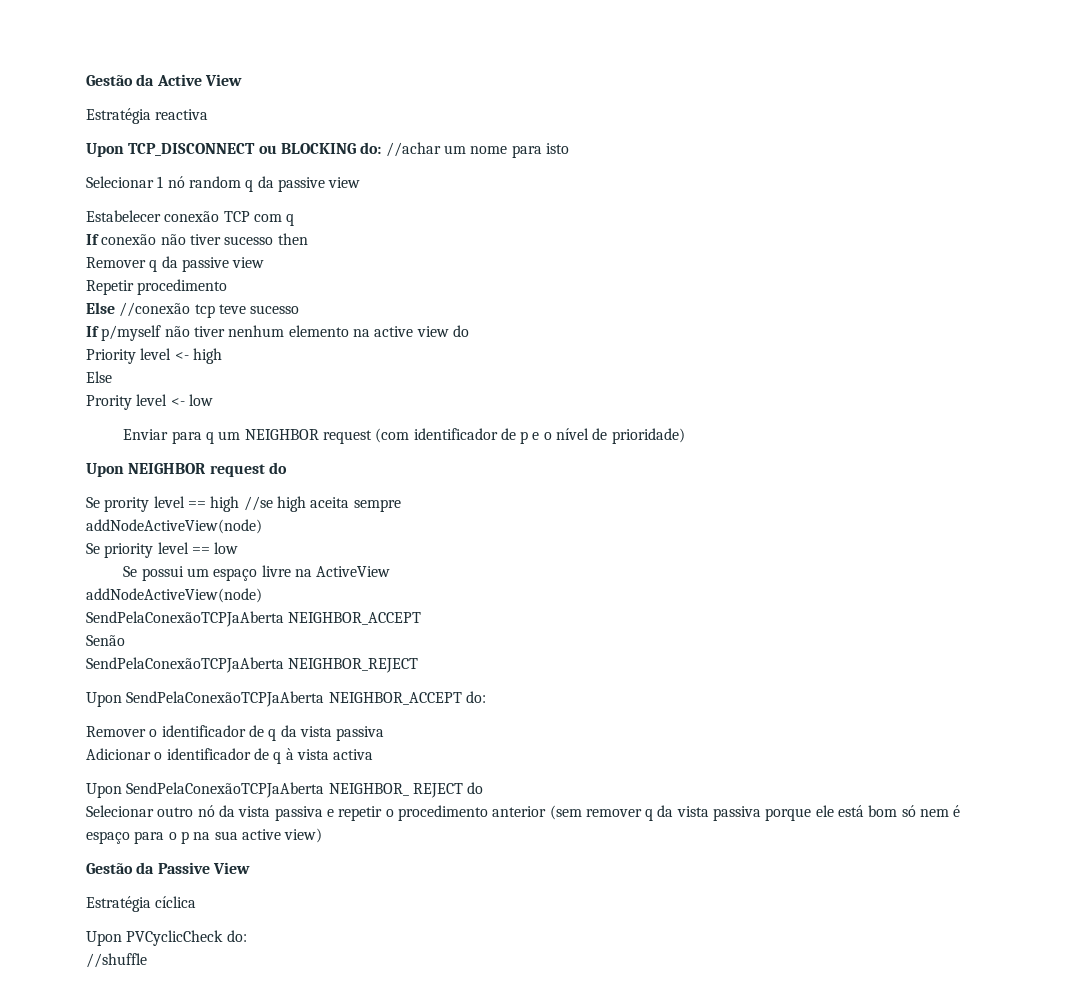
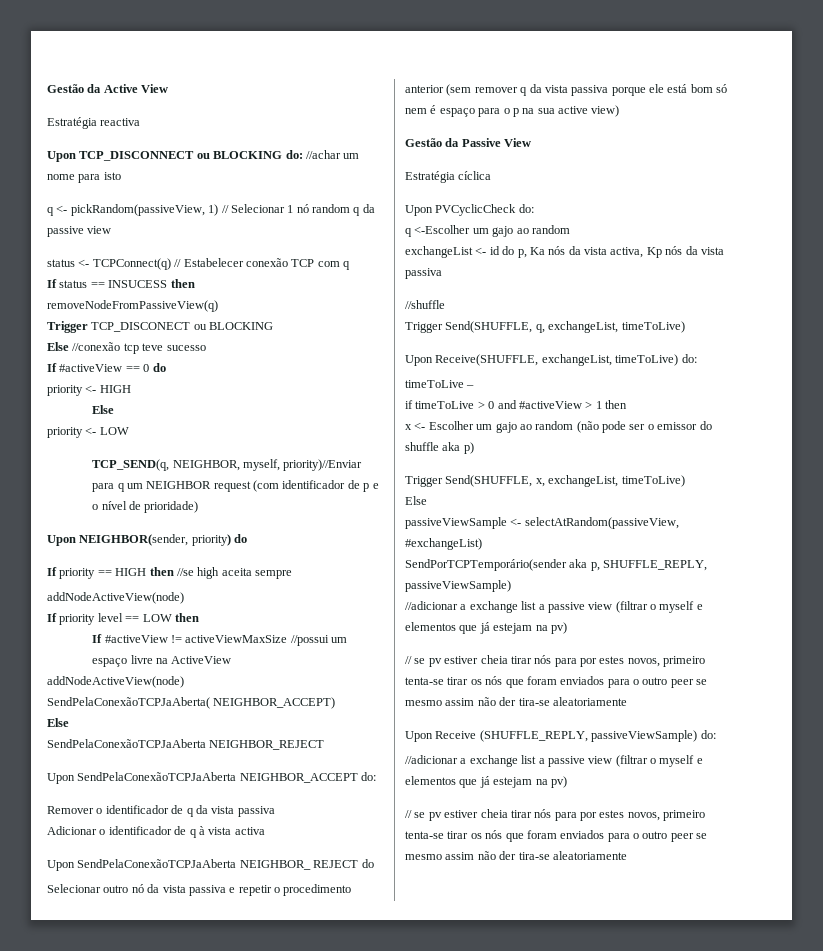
- Selecionar 1 nó random q da passive view
+ q <- pickRandom(passiveView, 1) // Selecionar 1 nó random q da passive view
- Estabelecer conexão TCP com q
+ status <- TCPConnect(q) // Estabelecer conexão TCP com q
- If conexão não tiver sucesso then
- Remover q da passive view
- Repetir procedimento
+ If status == INSUCESS then
+ removeNodeFromPassiveView(q)
+ Trigger TCP_DISCONECT ou BLOCKING
- If p/myself não tiver nenhum elemento na active view do
- Priority level <- high
+ If #activeView == 0 do
+ priority <- HIGH
  Else
- Prority level <- low
- Enviar para q um NEIGHBOR request (com identificador de p e o nível de prioridade)
+ priority <- LOW
+ TCP_SEND(q, NEIGHBOR, myself, priority)//Enviar para q um NEIGHBOR request (com identificador de p e o nível de prioridade)
- Upon NEIGHBOR request do
- Se prority level == high //se high aceita sempre
+ Upon NEIGHBOR(sender, priority) do
+ If priority == HIGH then //se high aceita sempre
- Se priority level == low
- Se possui um espaço livre na ActiveView
+ If priority level == LOW then
+ If #activeView != activeViewMaxSize //possui um espaço livre na ActiveView
  addNodeActiveView(node)
- SendPelaConexãoTCPJaAberta NEIGHBOR_ACCEPT
- Senão
+ SendPelaConexãoTCPJaAberta( NEIGHBOR_ACCEPT)
+ Else
+ q <-Escolher um gajo ao random
+ exchangeList <- id do p, Ka nós da vista activa, Kp nós da vista passiva
  //shuffle
+ Trigger Send(SHUFFLE, q, exchangeList, timeToLive)
+ Upon Receive(SHUFFLE, exchangeList, timeToLive) do:
+ timeToLive –
+ if timeToLive > 0 and #activeView > 1 then
+ x <- Escolher um gajo ao random (não pode ser o emissor do shuffle aka p)
+ Trigger Send(SHUFFLE, x, exchangeList, timeToLive)
+ Else
+ passiveViewSample <- selectAtRandom(passiveView, #exchangeList)
+ SendPorTCPTemporário(sender aka p, SHUFFLE_REPLY, passiveViewSample)
+ //adicionar a exchange list a passive view (filtrar o myself e elementos que já estejam na pv)
+ // se pv estiver cheia tirar nós para por estes novos, primeiro tenta-se tirar os nós que foram enviados para o outro peer se mesmo assim não der tira-se aleatoriamente
+ Upon Receive (SHUFFLE_REPLY, passiveViewSample) do:
+ //adicionar a exchange list a passive view (filtrar o myself e elementos que já estejam na pv)
+ // se pv estiver cheia tirar nós para por estes novos, primeiro tenta-se tirar os nós que foram enviados para o outro peer se mesmo assim não der tira-se aleatoriamente

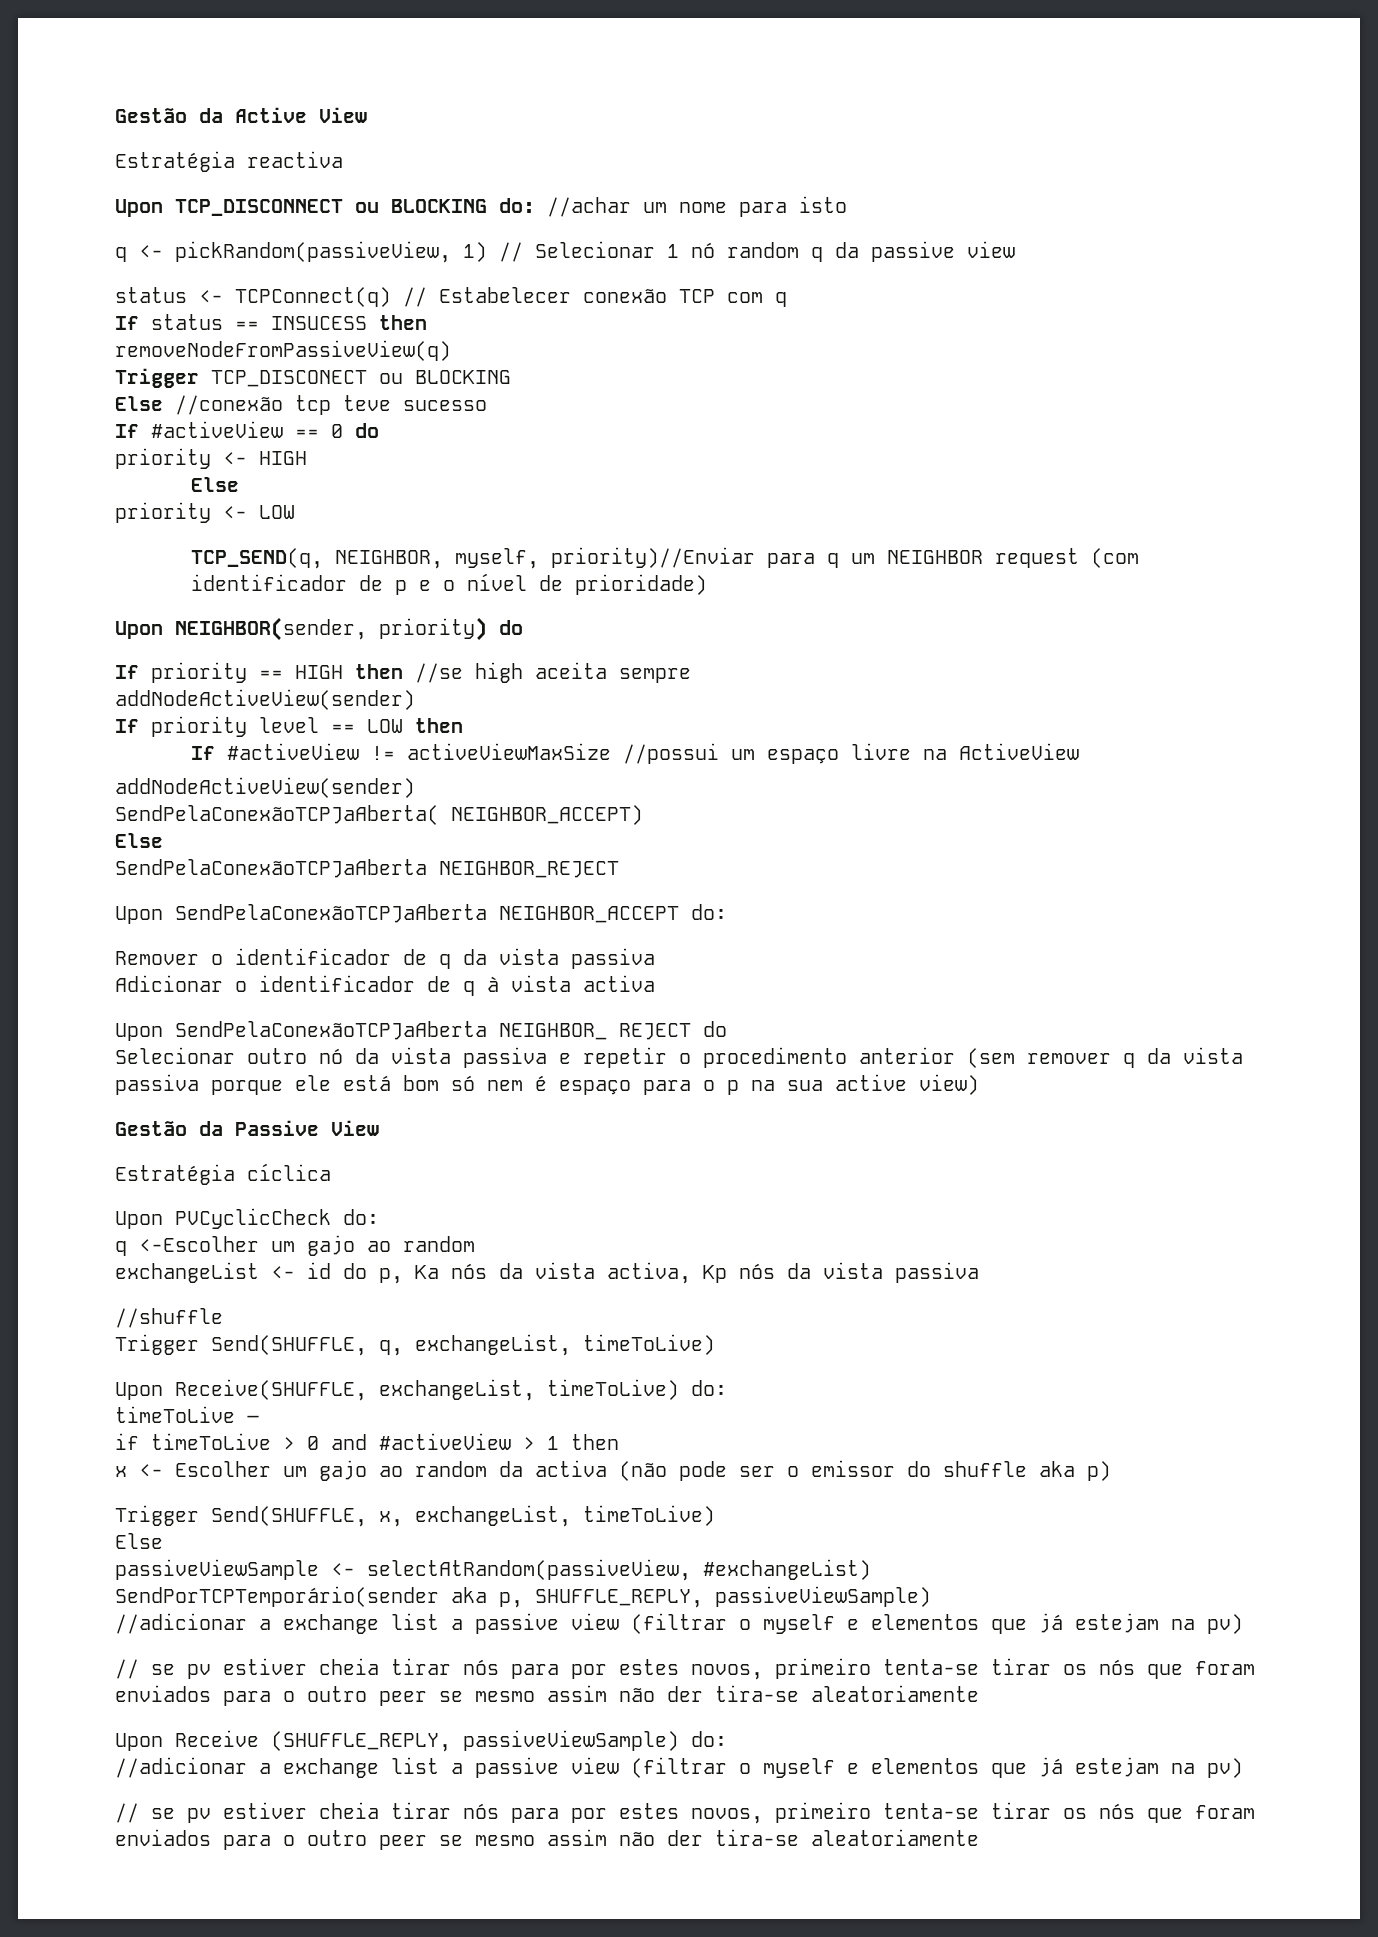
  If priority == HIGH then //se high aceita sempre
- addNodeActiveView(node)
+ addNodeActiveView(sender)
  If #activeView != activeViewMaxSize //possui um espaço livre na ActiveView
- addNodeActiveView(node)
+ addNodeActiveView(sender)
- x <- Escolher um gajo ao random (não pode ser o emissor do shuffle aka p)
+ x <- Escolher um gajo ao random da activa (não pode ser o emissor do shuffle aka p)

